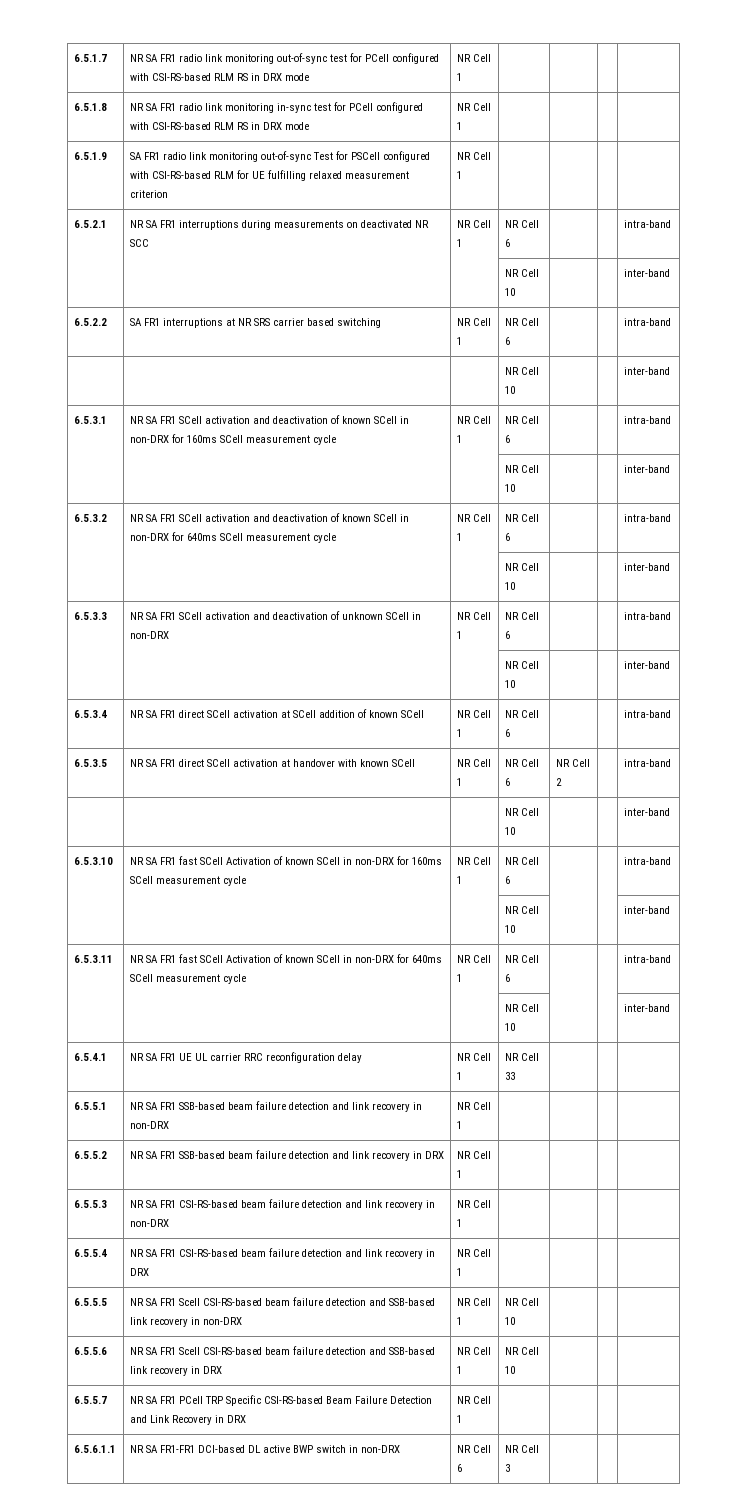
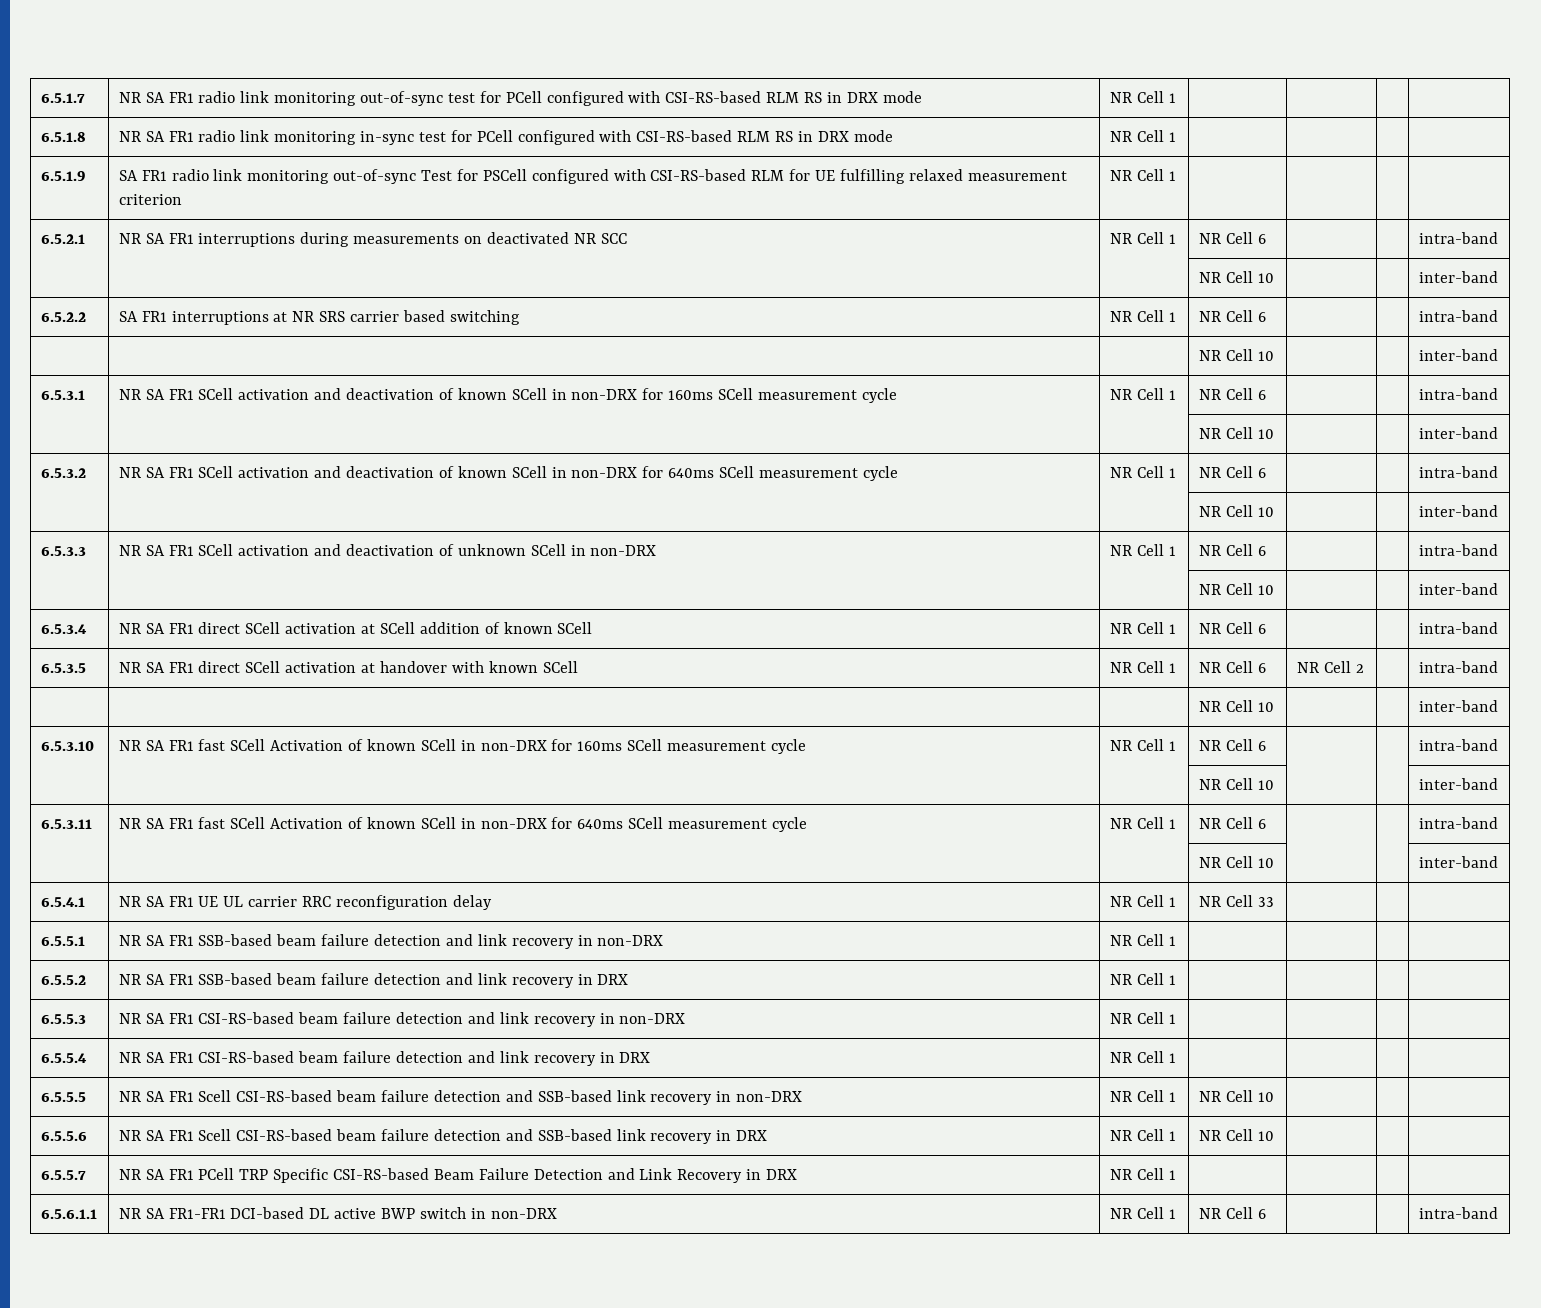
- 6.5.6.1.1 | NR SA FR1-FR1 DCI-based DL active BWP switch in non-DRX | NR Cell 6 | NR Cell 3 | | |
+ 6.5.6.1.1 | NR SA FR1-FR1 DCI-based DL active BWP switch in non-DRX | NR Cell 1 | NR Cell 6 | | | intra-band

